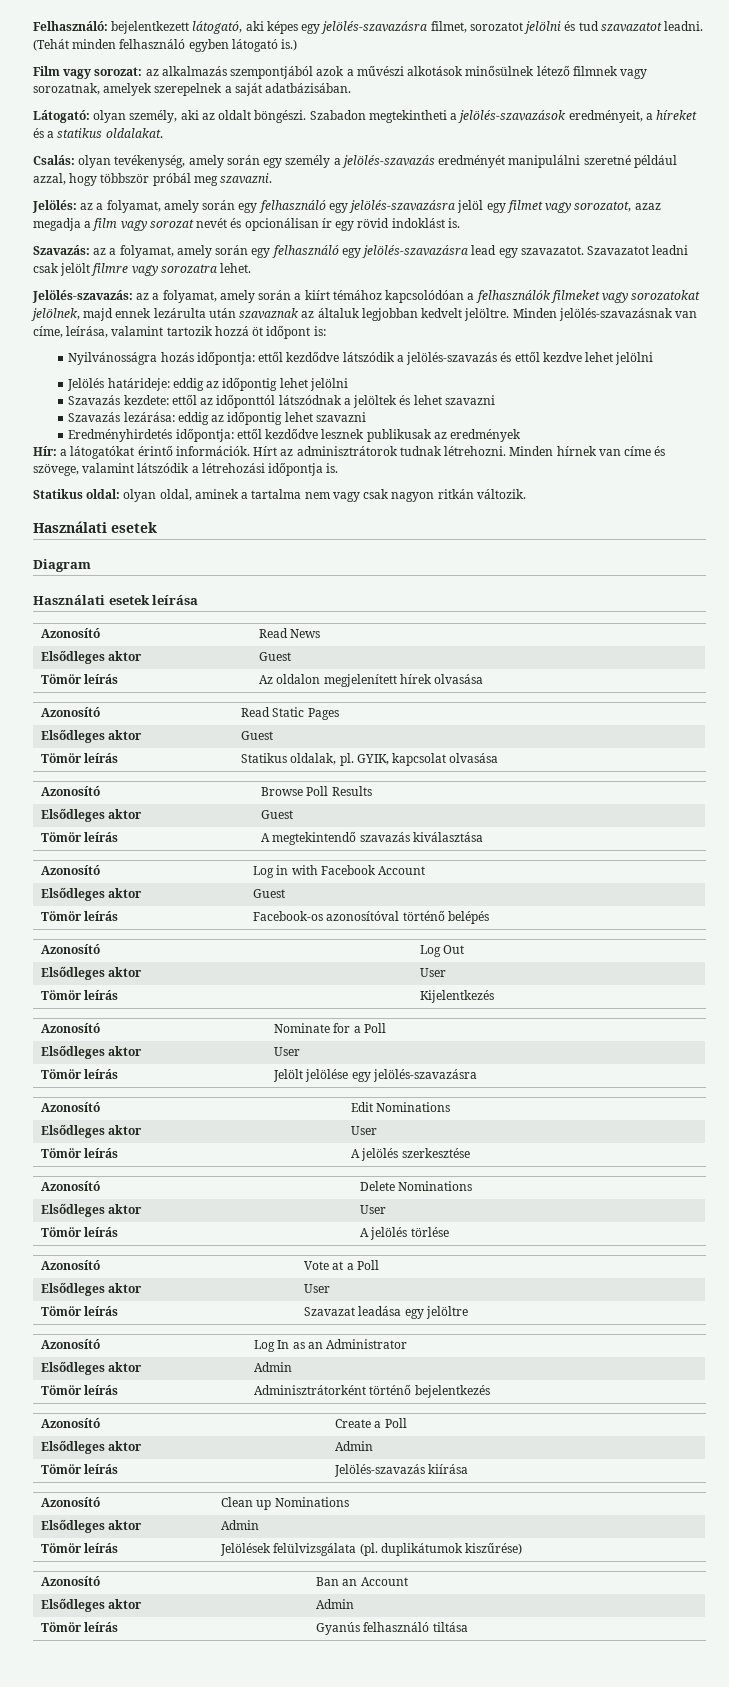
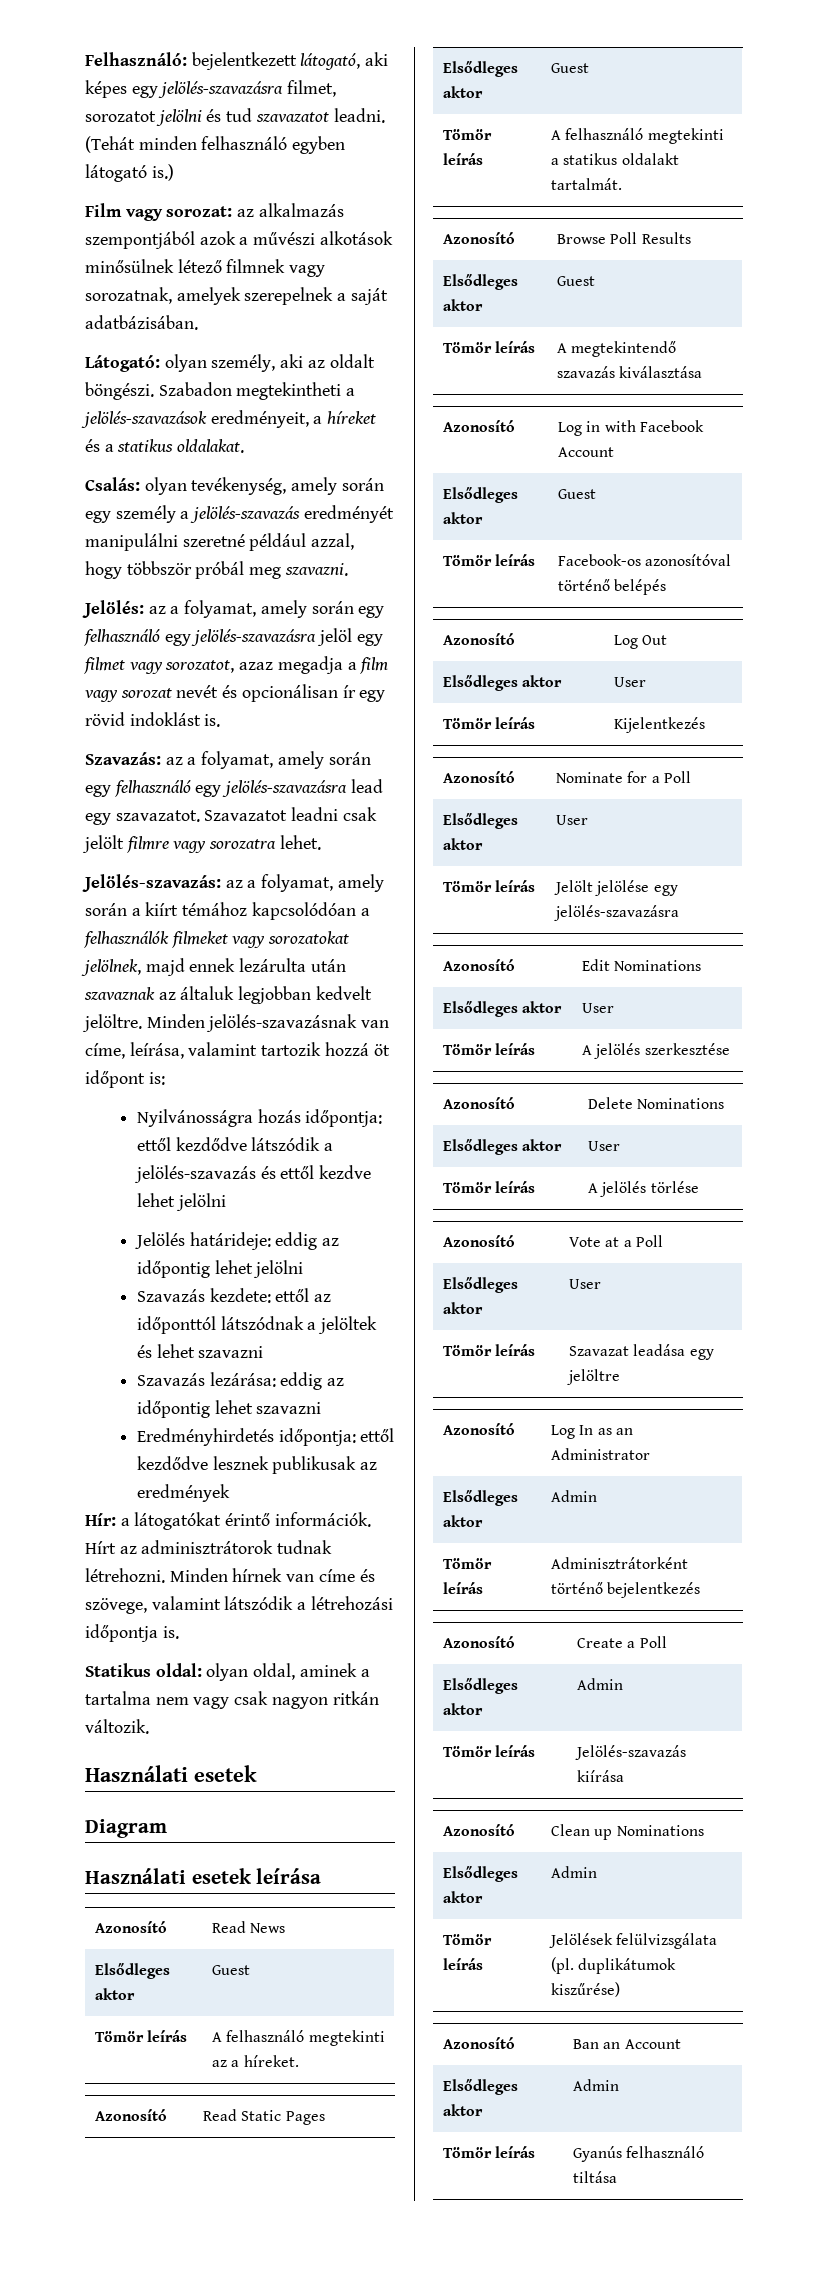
- Tömör leírás | Az oldalon megjelenített hírek olvasása
+ Tömör leírás | A felhasználó megtekinti az a híreket.
- Tömör leírás | Statikus oldalak, pl. GYIK, kapcsolat olvasása
+ Tömör leírás | A felhasználó megtekinti a statikus oldalakt tartalmát.

